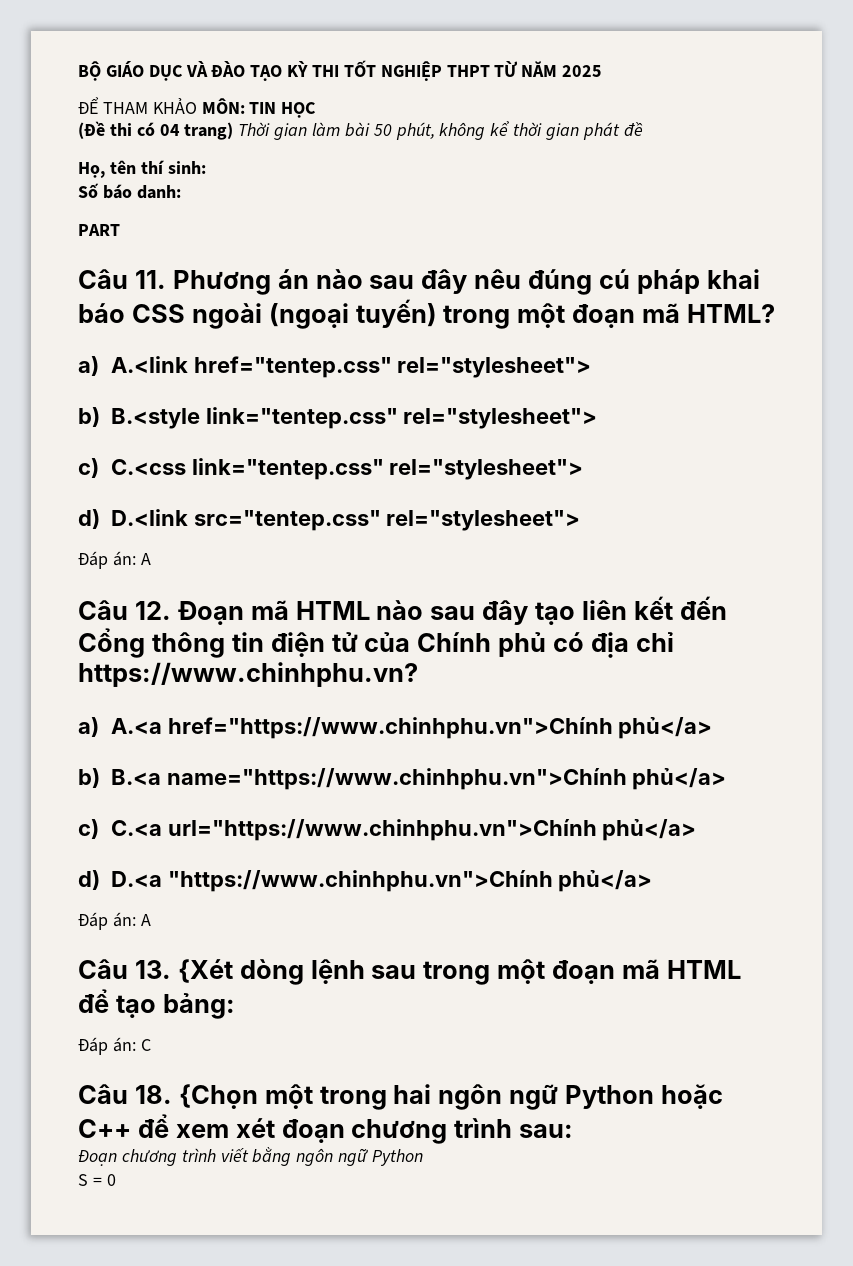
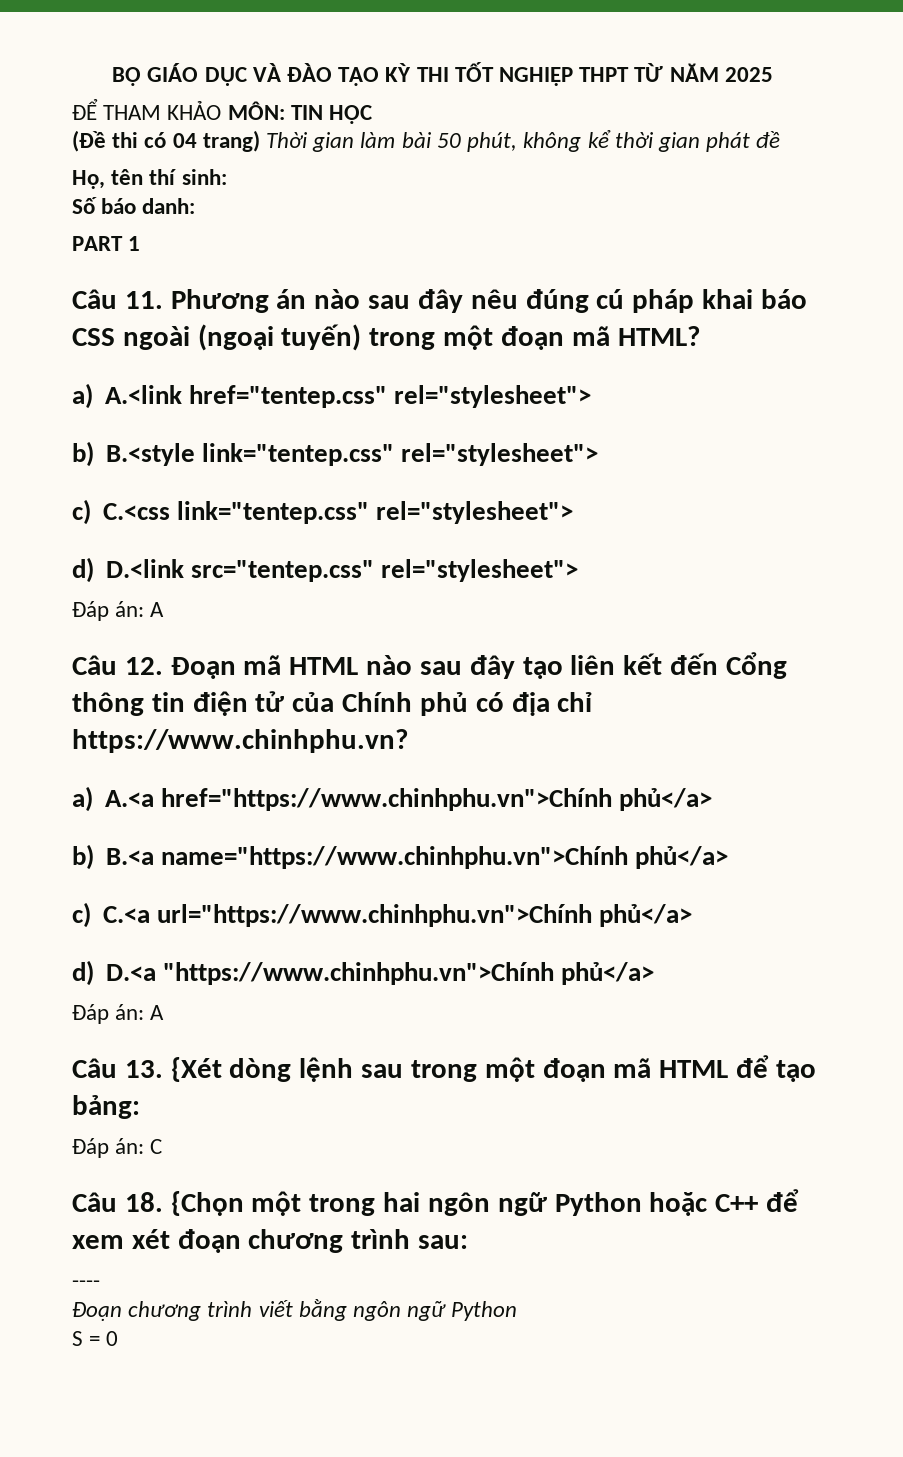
- PART
+ PART 1
+ ----

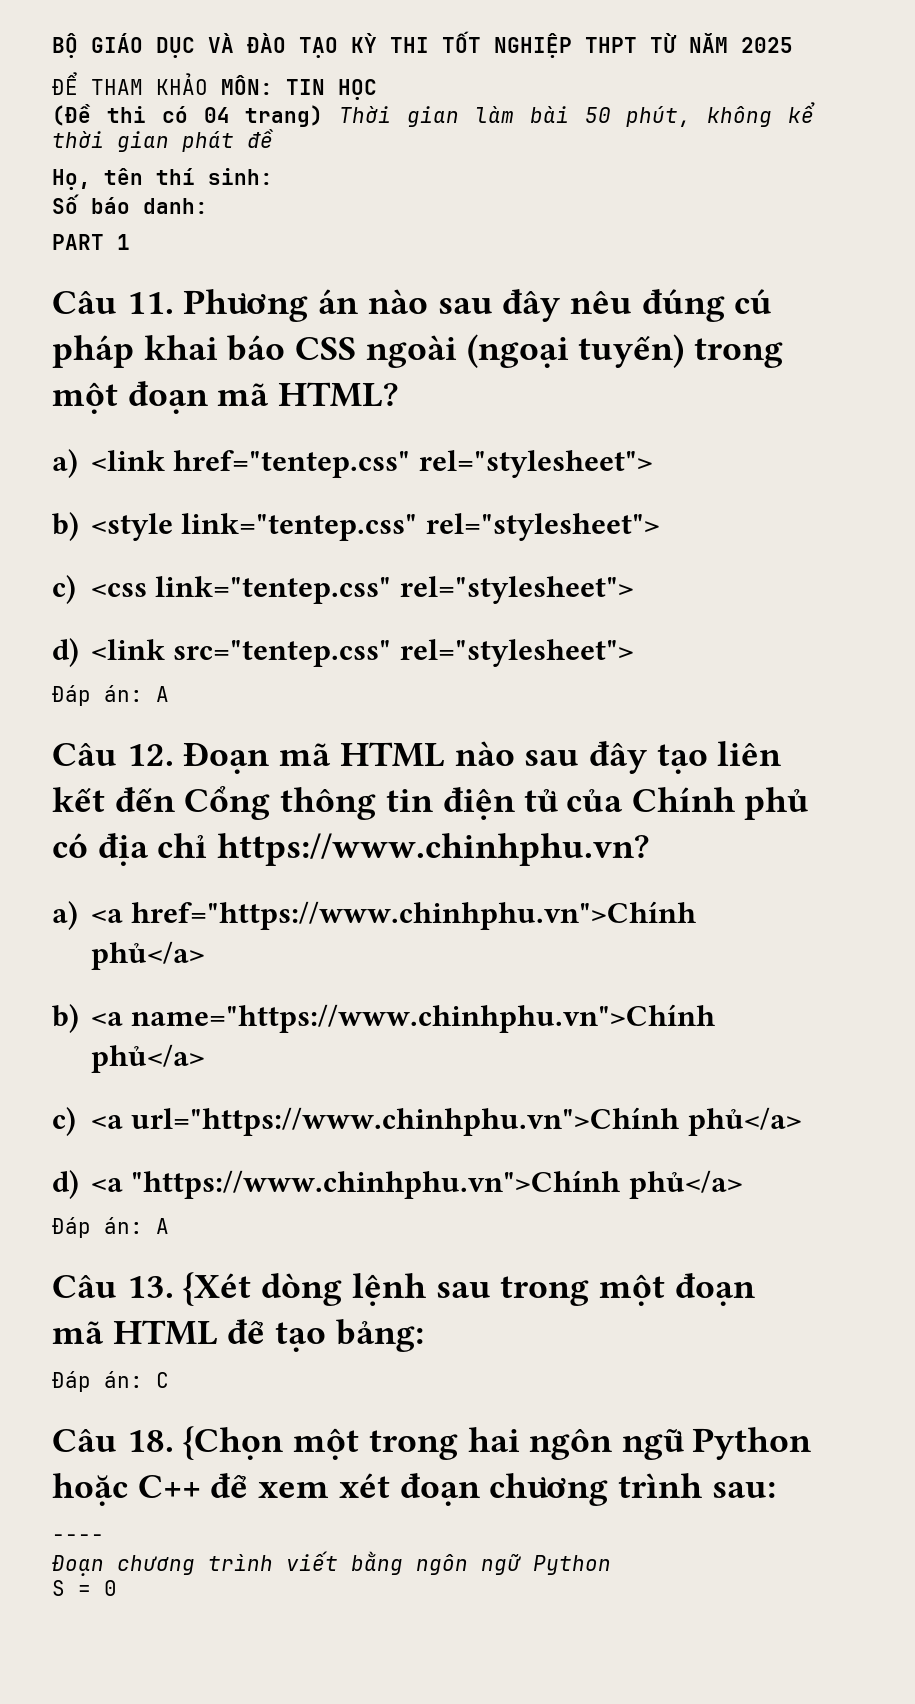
- a) A.<link href="tentep.css" rel="stylesheet">
+ a) <link href="tentep.css" rel="stylesheet">
- b) B.<style link="tentep.css" rel="stylesheet">
+ b) <style link="tentep.css" rel="stylesheet">
- c) C.<css link="tentep.css" rel="stylesheet">
+ c) <css link="tentep.css" rel="stylesheet">
- d) D.<link src="tentep.css" rel="stylesheet">
+ d) <link src="tentep.css" rel="stylesheet">
- a) A.<a href="https://www.chinhphu.vn">Chính phủ</a>
+ a) <a href="https://www.chinhphu.vn">Chính phủ</a>
- b) B.<a name="https://www.chinhphu.vn">Chính phủ</a>
+ b) <a name="https://www.chinhphu.vn">Chính phủ</a>
- c) C.<a url="https://www.chinhphu.vn">Chính phủ</a>
+ c) <a url="https://www.chinhphu.vn">Chính phủ</a>
- d) D.<a "https://www.chinhphu.vn">Chính phủ</a>
+ d) <a "https://www.chinhphu.vn">Chính phủ</a>

